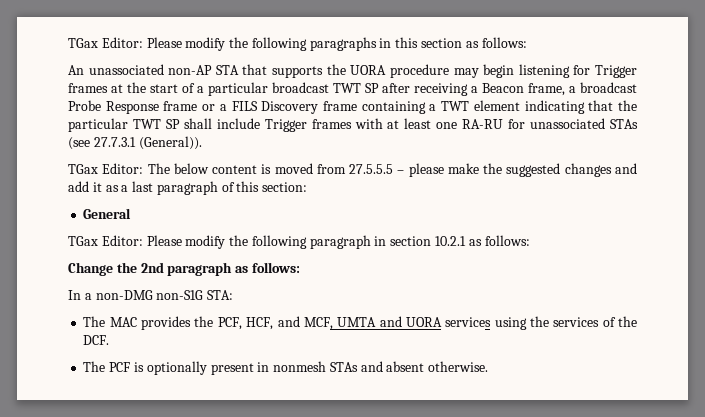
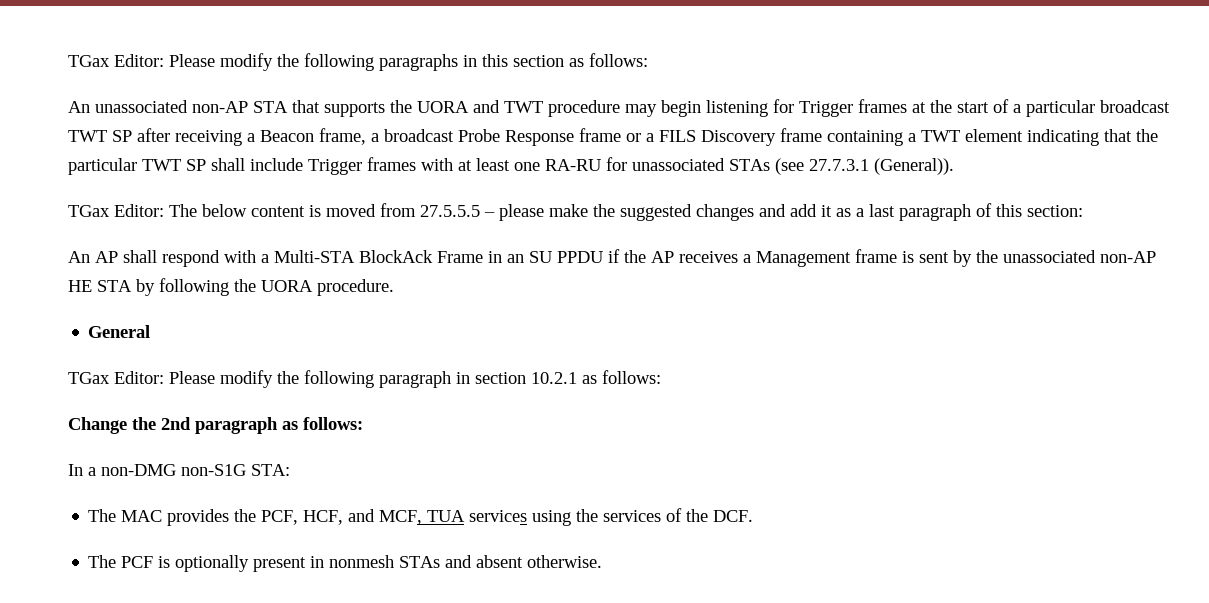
- An unassociated non-AP STA that supports the UORA procedure may begin listening for Trigger frames at the start of a particular broadcast TWT SP after receiving a Beacon frame, a broadcast Probe Response frame or a FILS Discovery frame containing a TWT element indicating that the particular TWT SP shall include Trigger frames with at least one RA-RU for unassociated STAs (see 27.7.3.1 (General)).
+ An unassociated non-AP STA that supports the UORA and TWT procedure may begin listening for Trigger frames at the start of a particular broadcast TWT SP after receiving a Beacon frame, a broadcast Probe Response frame or a FILS Discovery frame containing a TWT element indicating that the particular TWT SP shall include Trigger frames with at least one RA-RU for unassociated STAs (see 27.7.3.1 (General)).
+ An AP shall respond with a Multi-STA BlockAck Frame in an SU PPDU if the AP receives a Management frame is sent by the unassociated non-AP HE STA by following the UORA procedure.
- The MAC provides the PCF, HCF, and MCF, UMTA and UORA services using the services of the DCF.
+ The MAC provides the PCF, HCF, and MCF, TUA services using the services of the DCF.

